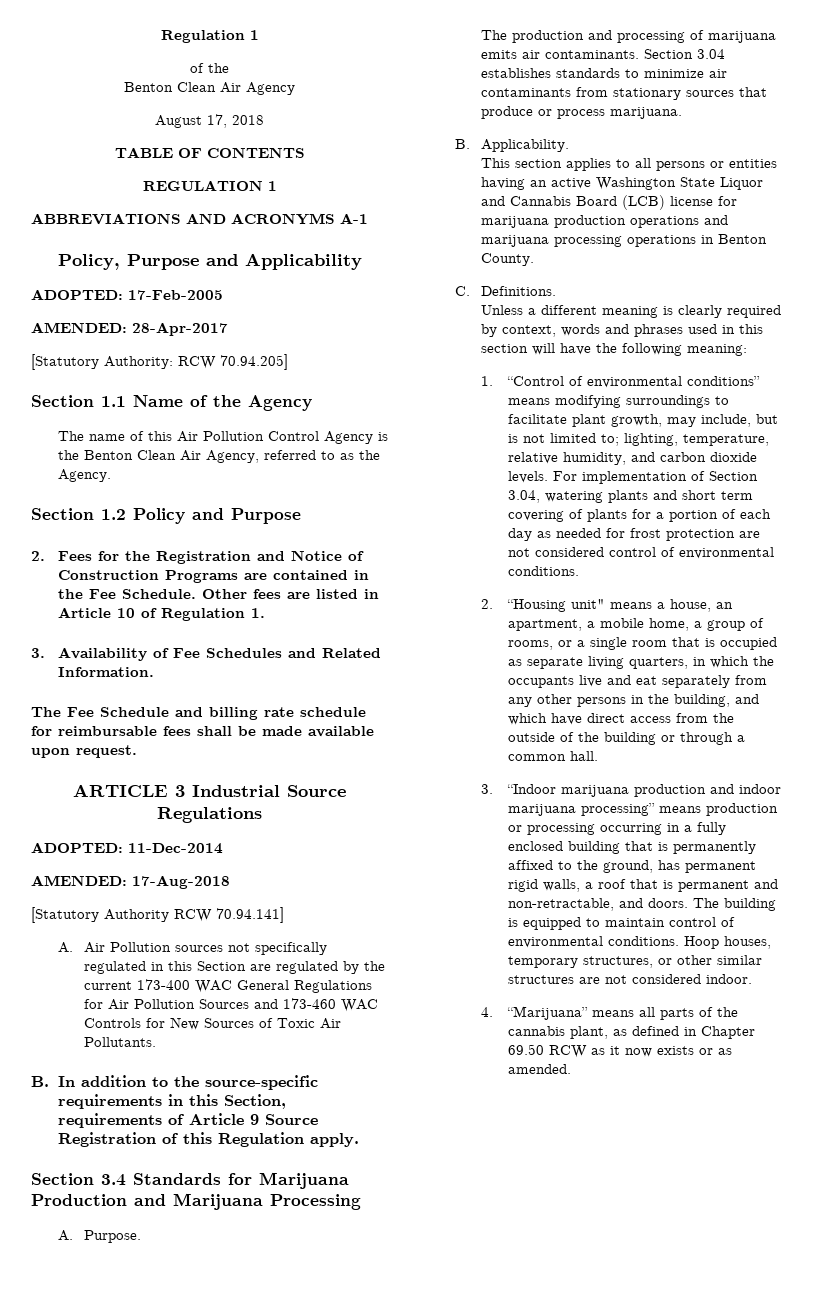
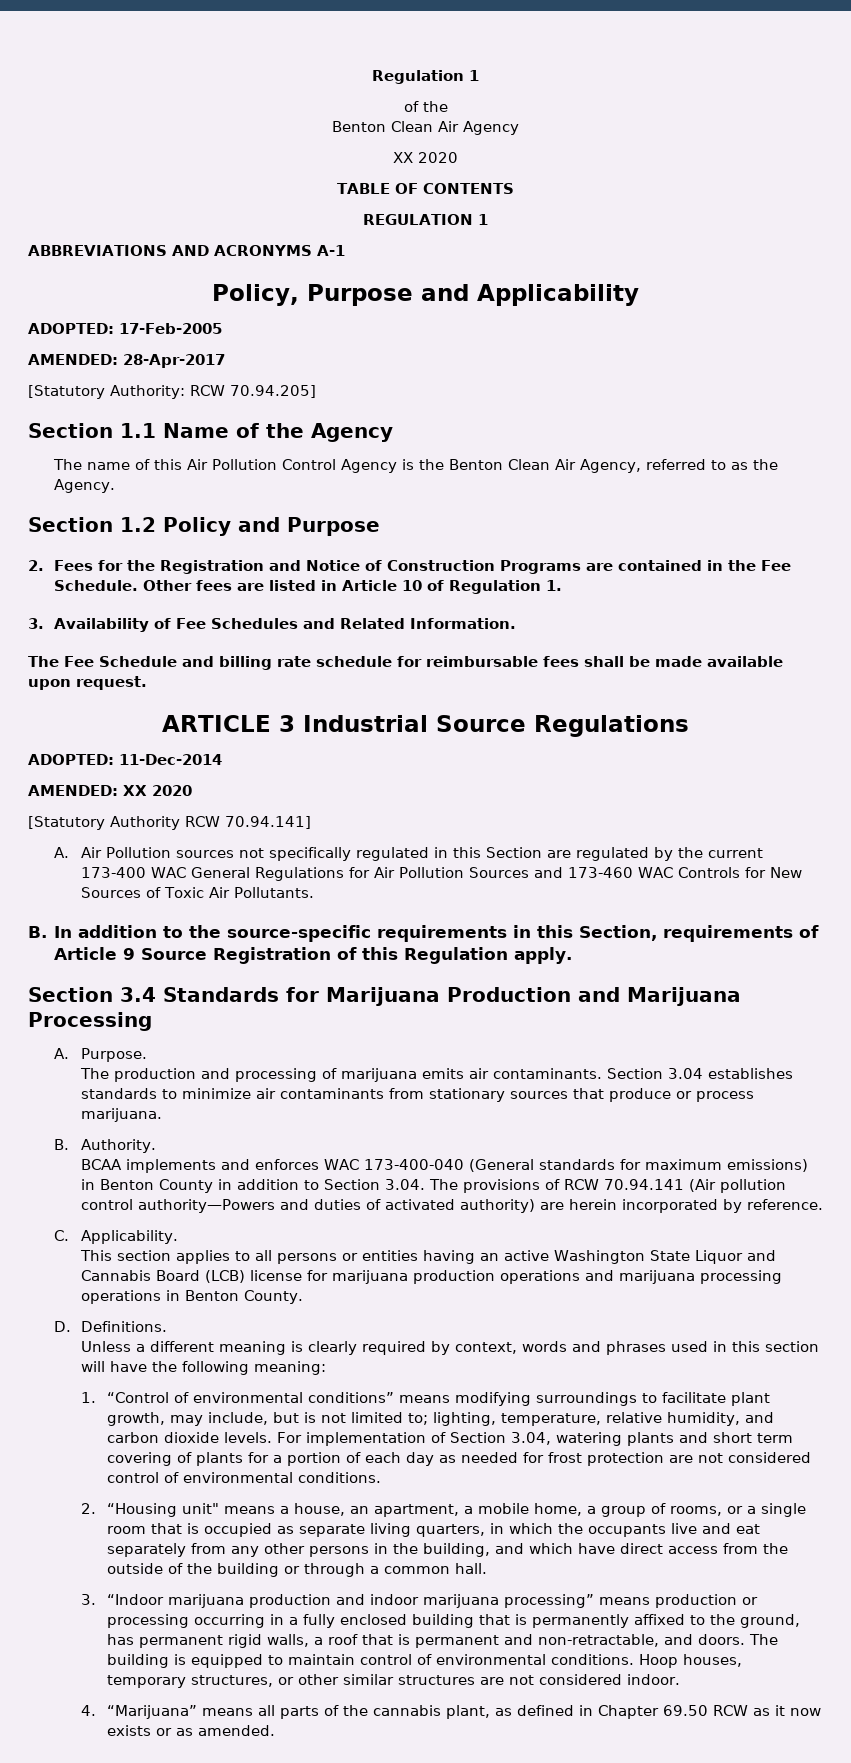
  Benton Clean Air Agency
- August 17, 2018
+ XX 2020
- AMENDED: 17-Aug-2018
+ AMENDED: XX 2020
- B. Applicability.
+ B. Authority.
+ BCAA implements and enforces WAC 173-400-040 (General standards for maximum emissions) in Benton County in addition to Section 3.04. The provisions of RCW 70.94.141 (Air pollution control authority—Powers and duties of activated authority) are herein incorporated by reference.
+ C. Applicability.
- C. Definitions.
+ D. Definitions.

